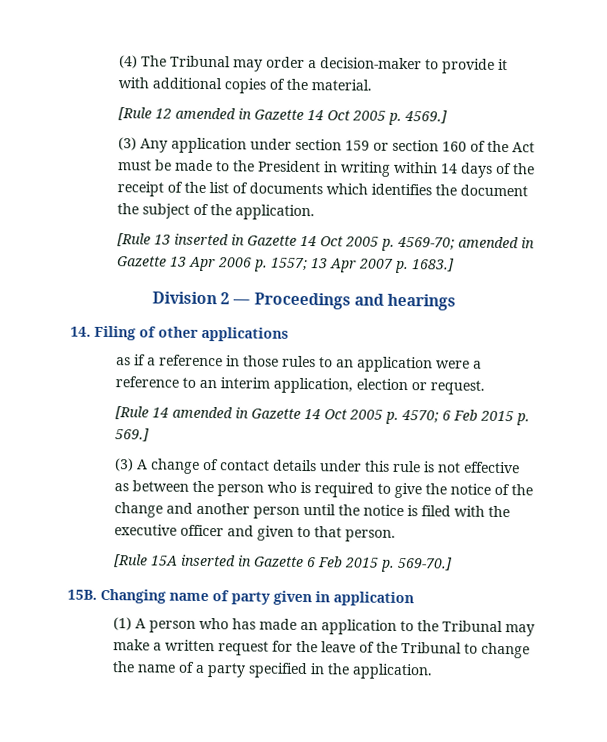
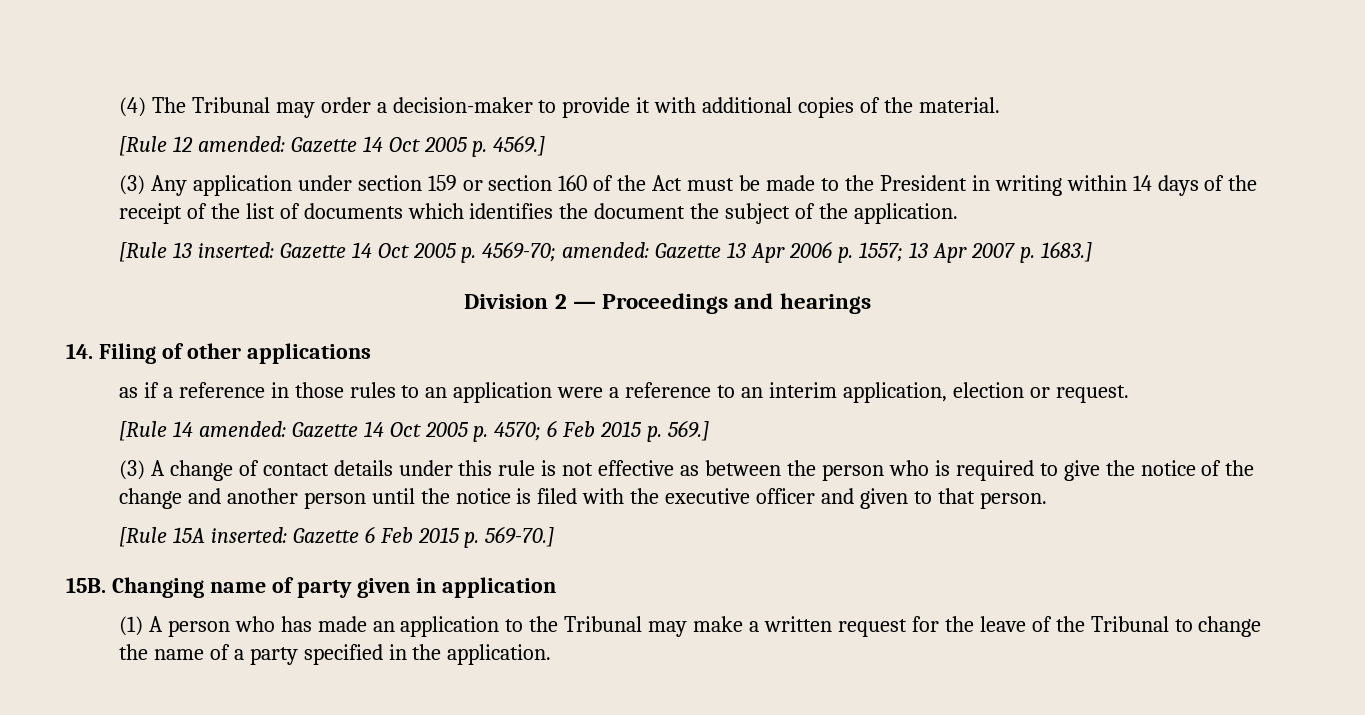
- [Rule 12 amended in Gazette 14 Oct 2005 p. 4569.]
+ [Rule 12 amended: Gazette 14 Oct 2005 p. 4569.]
- [Rule 13 inserted in Gazette 14 Oct 2005 p. 4569-70; amended in Gazette 13 Apr 2006 p. 1557; 13 Apr 2007 p. 1683.]
+ [Rule 13 inserted: Gazette 14 Oct 2005 p. 4569-70; amended: Gazette 13 Apr 2006 p. 1557; 13 Apr 2007 p. 1683.]
- [Rule 14 amended in Gazette 14 Oct 2005 p. 4570; 6 Feb 2015 p. 569.]
+ [Rule 14 amended: Gazette 14 Oct 2005 p. 4570; 6 Feb 2015 p. 569.]
- [Rule 15A inserted in Gazette 6 Feb 2015 p. 569-70.]
+ [Rule 15A inserted: Gazette 6 Feb 2015 p. 569-70.]

